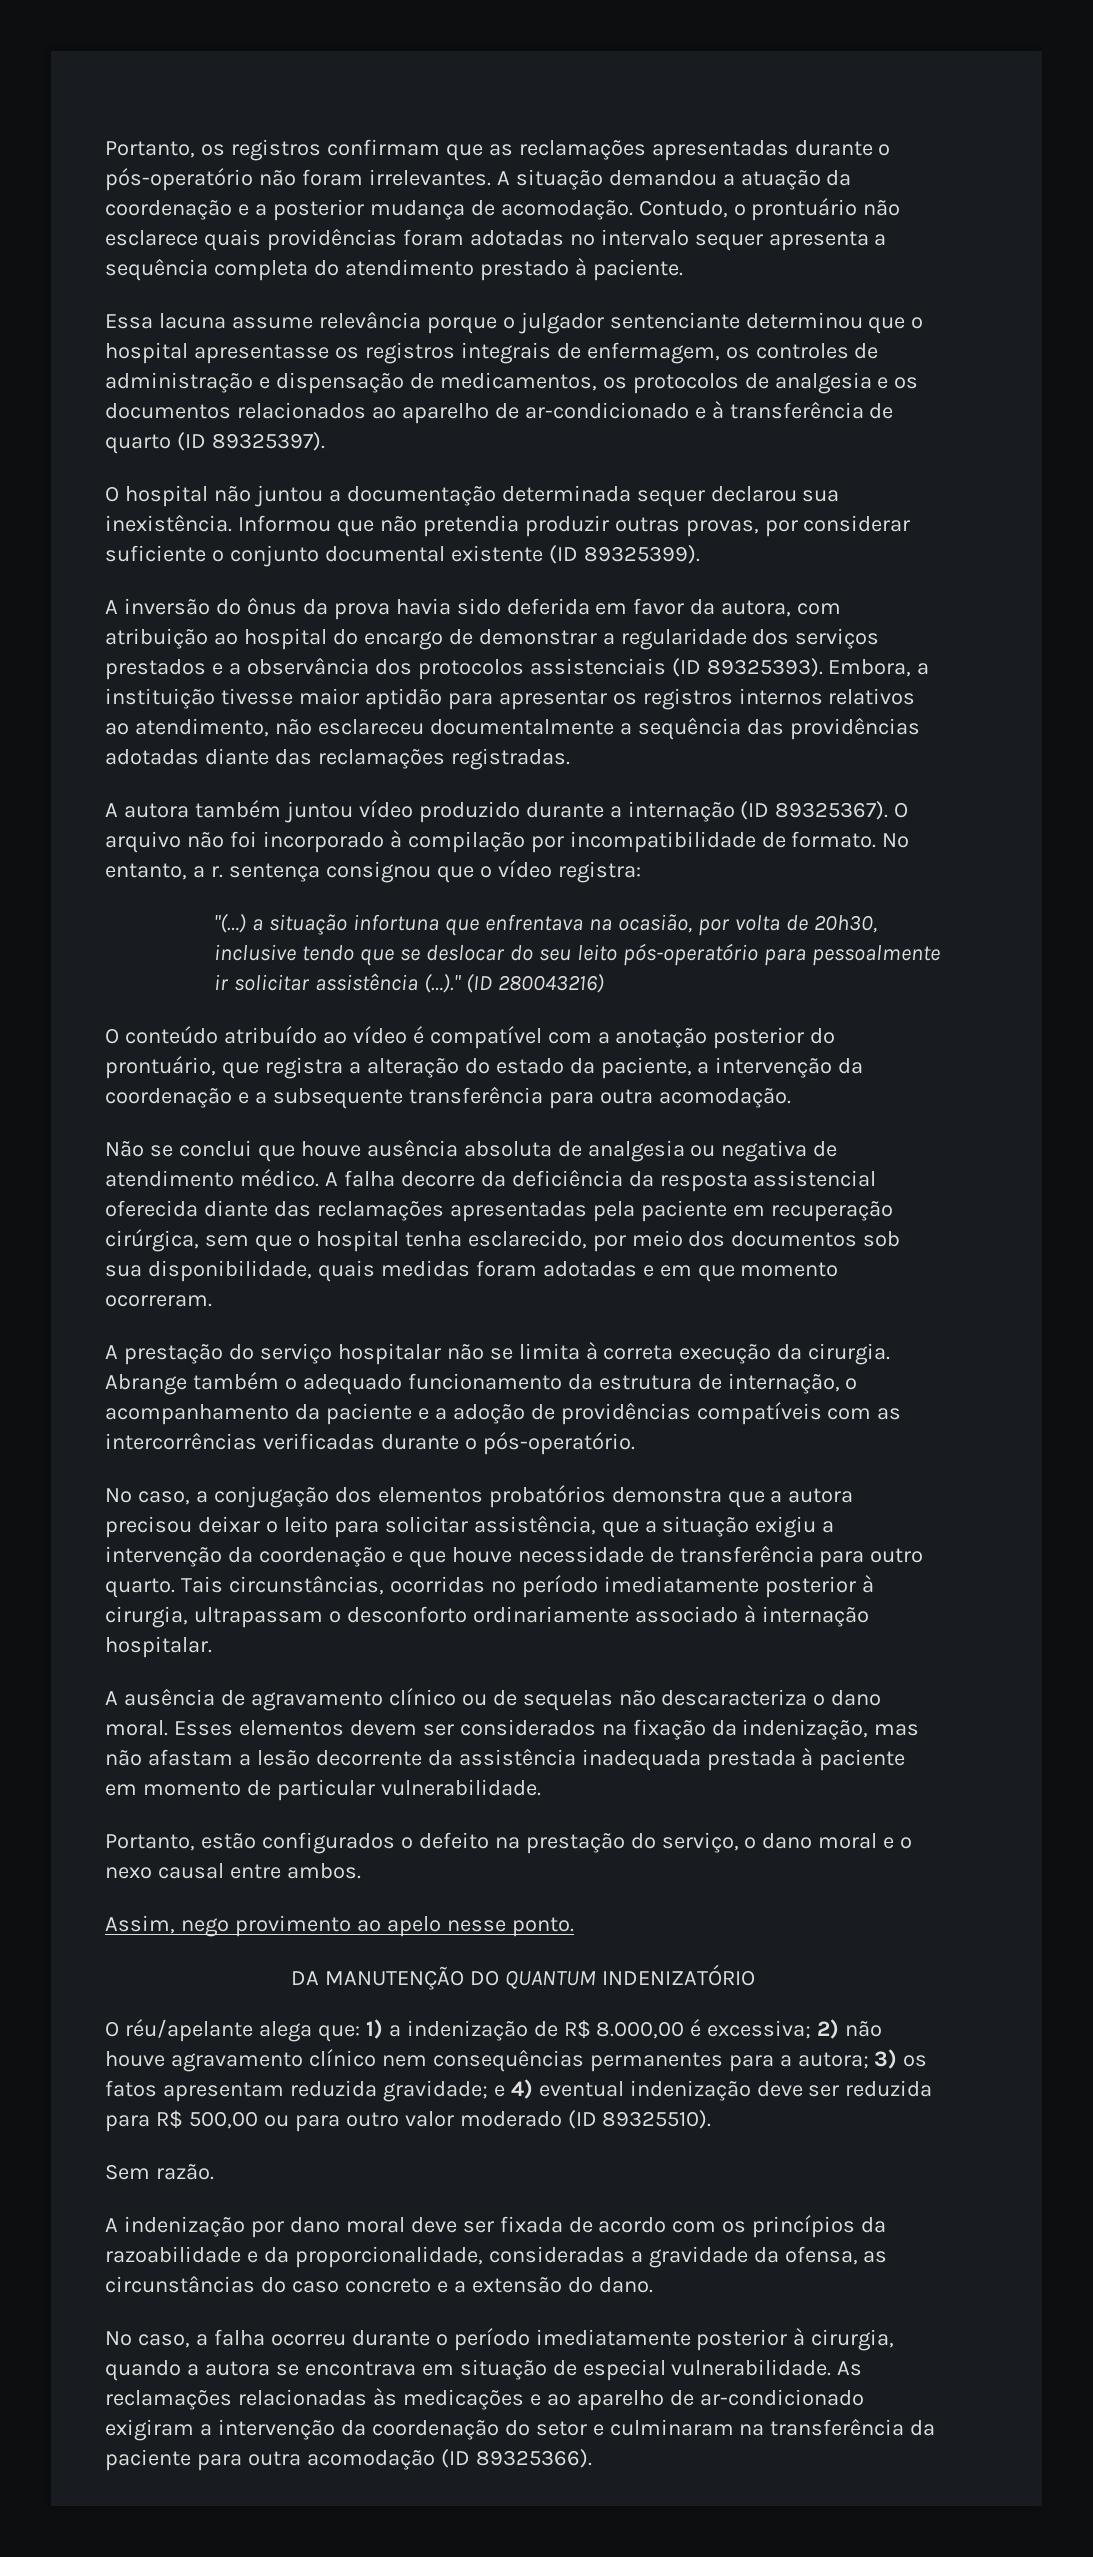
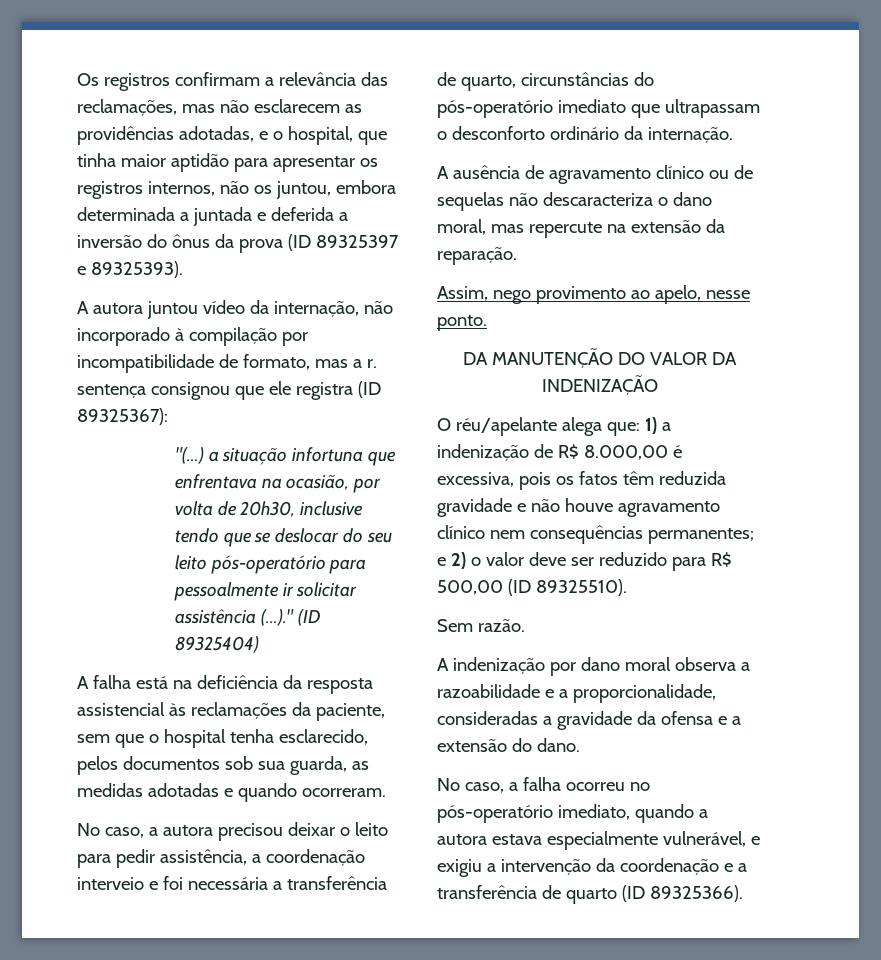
- Portanto, os registros confirmam que as reclamações apresentadas durante o pós-operatório não foram irrelevantes. A situação demandou a atuação da coordenação e a posterior mudança de acomodação. Contudo, o prontuário não esclarece quais providências foram adotadas no intervalo sequer apresenta a sequência completa do atendimento prestado à paciente.
- Essa lacuna assume relevância porque o julgador sentenciante determinou que o hospital apresentasse os registros integrais de enfermagem, os controles de administração e dispensação de medicamentos, os protocolos de analgesia e os documentos relacionados ao aparelho de ar-condicionado e à transferência de quarto (ID 89325397).
- O hospital não juntou a documentação determinada sequer declarou sua inexistência. Informou que não pretendia produzir outras provas, por considerar suficiente o conjunto documental existente (ID 89325399).
- A inversão do ônus da prova havia sido deferida em favor da autora, com atribuição ao hospital do encargo de demonstrar a regularidade dos serviços prestados e a observância dos protocolos assistenciais (ID 89325393). Embora, a instituição tivesse maior aptidão para apresentar os registros internos relativos ao atendimento, não esclareceu documentalmente a sequência das providências adotadas diante das reclamações registradas.
+ Os registros confirmam a relevância das reclamações, mas não esclarecem as providências adotadas, e o hospital, que tinha maior aptidão para apresentar os registros internos, não os juntou, embora determinada a juntada e deferida a inversão do ônus da prova (ID 89325397 e 89325393).
- A autora também juntou vídeo produzido durante a internação (ID 89325367). O arquivo não foi incorporado à compilação por incompatibilidade de formato. No entanto, a r. sentença consignou que o vídeo registra:
+ A autora juntou vídeo da internação, não incorporado à compilação por incompatibilidade de formato, mas a r. sentença consignou que ele registra (ID 89325367):
- (ID 280043216)
- O conteúdo atribuído ao vídeo é compatível com a anotação posterior do prontuário, que registra a alteração do estado da paciente, a intervenção da coordenação e a subsequente transferência para outra acomodação.
- Não se conclui que houve ausência absoluta de analgesia ou negativa de atendimento médico. A falha decorre da deficiência da resposta assistencial oferecida diante das reclamações apresentadas pela paciente em recuperação cirúrgica, sem que o hospital tenha esclarecido, por meio dos documentos sob sua disponibilidade, quais medidas foram adotadas e em que momento ocorreram.
- A prestação do serviço hospitalar não se limita à correta execução da cirurgia. Abrange também o adequado funcionamento da estrutura de internação, o acompanhamento da paciente e a adoção de providências compatíveis com as intercorrências verificadas durante o pós-operatório.
- No caso, a conjugação dos elementos probatórios demonstra que a autora precisou deixar o leito para solicitar assistência, que a situação exigiu a intervenção da coordenação e que houve necessidade de transferência para outro quarto. Tais circunstâncias, ocorridas no período imediatamente posterior à cirurgia, ultrapassam o desconforto ordinariamente associado à internação hospitalar.
+ (ID 89325404)
+ A falha está na deficiência da resposta assistencial às reclamações da paciente, sem que o hospital tenha esclarecido, pelos documentos sob sua guarda, as medidas adotadas e quando ocorreram.
+ No caso, a autora precisou deixar o leito para pedir assistência, a coordenação interveio e foi necessária a transferência de quarto, circunstâncias do pós-operatório imediato que ultrapassam o desconforto ordinário da internação.
- A ausência de agravamento clínico ou de sequelas não descaracteriza o dano moral. Esses elementos devem ser considerados na fixação da indenização, mas não afastam a lesão decorrente da assistência inadequada prestada à paciente em momento de particular vulnerabilidade.
- Portanto, estão configurados o defeito na prestação do serviço, o dano moral e o nexo causal entre ambos.
+ A ausência de agravamento clínico ou de sequelas não descaracteriza o dano moral, mas repercute na extensão da reparação.
- Assim, nego provimento ao apelo nesse ponto.
+ Assim, nego provimento ao apelo, nesse ponto.
- DA MANUTENÇÃO DO QUANTUM INDENIZATÓRIO
+ DA MANUTENÇÃO DO VALOR DA INDENIZAÇÃO
- O réu/apelante alega que: 1) a indenização de R$ 8.000,00 é excessiva; 2) não houve agravamento clínico nem consequências permanentes para a autora; 3) os fatos apresentam reduzida gravidade; e 4) eventual indenização deve ser reduzida para R$ 500,00 ou para outro valor moderado (ID 89325510).
+ O réu/apelante alega que: 1) a indenização de R$ 8.000,00 é excessiva, pois os fatos têm reduzida gravidade e não houve agravamento clínico nem consequências permanentes; e 2) o valor deve ser reduzido para R$ 500,00 (ID 89325510).
- A indenização por dano moral deve ser fixada de acordo com os princípios da razoabilidade e da proporcionalidade, consideradas a gravidade da ofensa, as circunstâncias do caso concreto e a extensão do dano.
+ A indenização por dano moral observa a razoabilidade e a proporcionalidade, consideradas a gravidade da ofensa e a extensão do dano.
- No caso, a falha ocorreu durante o período imediatamente posterior à cirurgia, quando a autora se encontrava em situação de especial vulnerabilidade. As reclamações relacionadas às medicações e ao aparelho de ar-condicionado exigiram a intervenção da coordenação do setor e culminaram na transferência da paciente para outra acomodação (ID 89325366).
+ No caso, a falha ocorreu no pós-operatório imediato, quando a autora estava especialmente vulnerável, e exigiu a intervenção da coordenação e a transferência de quarto (ID 89325366).

